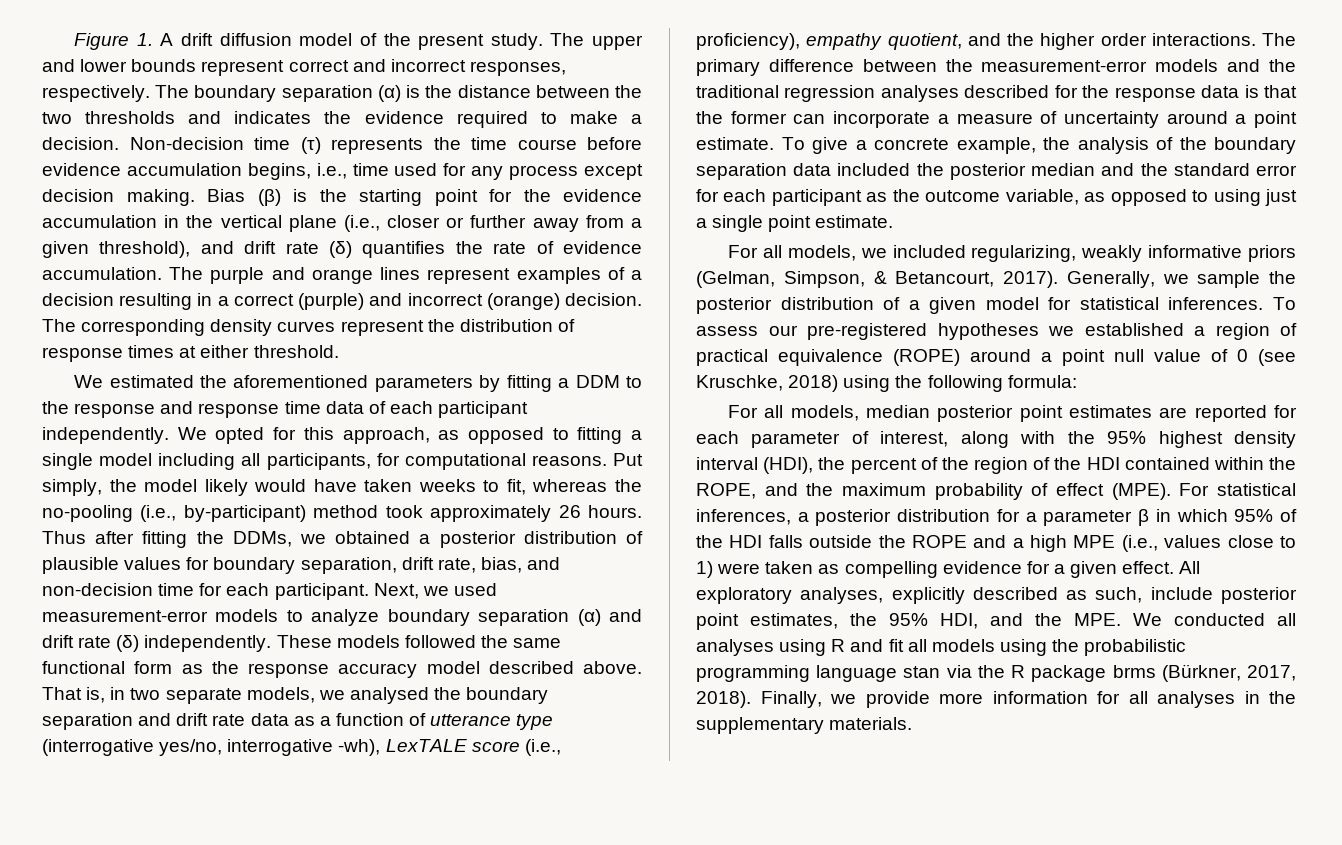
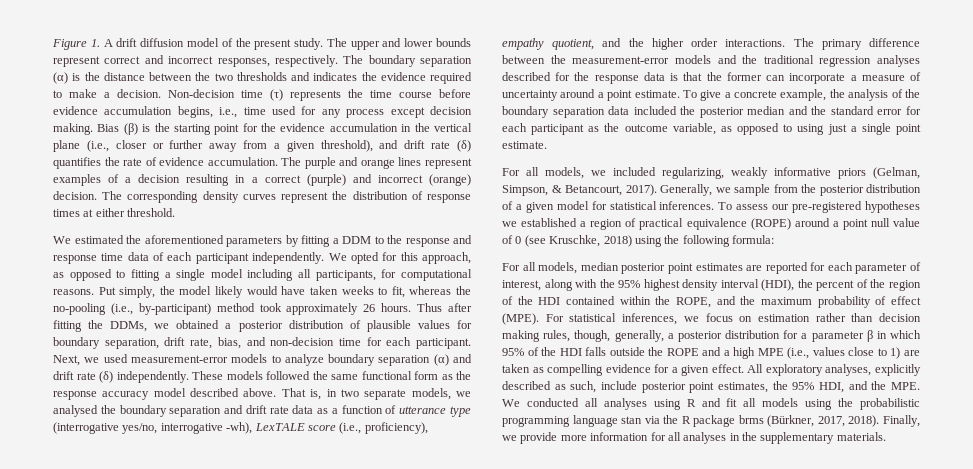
- Generally, we sample the posterior distribution of a given model for statistical inferences.
+ Generally, we sample from the posterior distribution of a given model for statistical inferences.
- For statistical inferences, a posterior distribution for a parameter β in which 95% of the HDI falls outside the ROPE and a high MPE (i.e., values close to 1) were taken as compelling evidence for a given effect.
+ For statistical inferences, we focus on estimation rather than decision making rules, though, generally, a posterior distribution for a parameter β in which 95% of the HDI falls outside the ROPE and a high MPE (i.e., values close to 1) are taken as compelling evidence for a given effect.

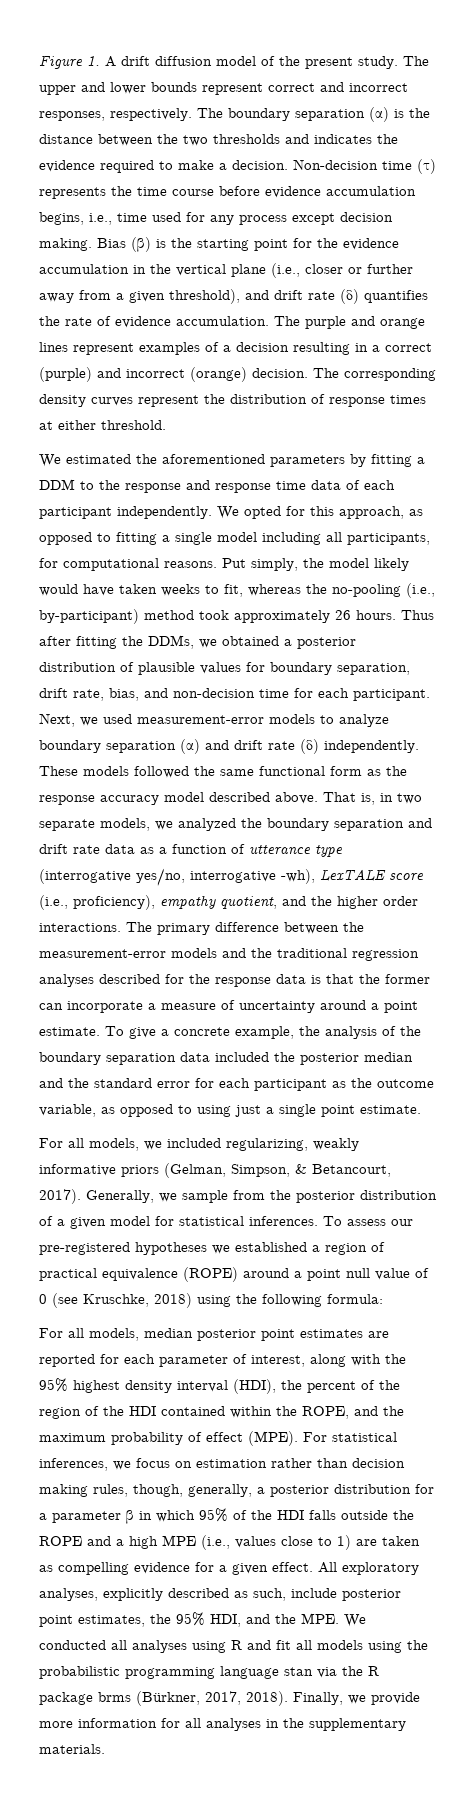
- That is, in two separate models, we analysed the boundary separation and drift rate data as a function of utterance type (interrogative yes/no, interrogative -wh), LexTALE score (i.e., proficiency), empathy quotient, and the higher order interactions.
+ That is, in two separate models, we analyzed the boundary separation and drift rate data as a function of utterance type (interrogative yes/no, interrogative -wh), LexTALE score (i.e., proficiency), empathy quotient, and the higher order interactions.

